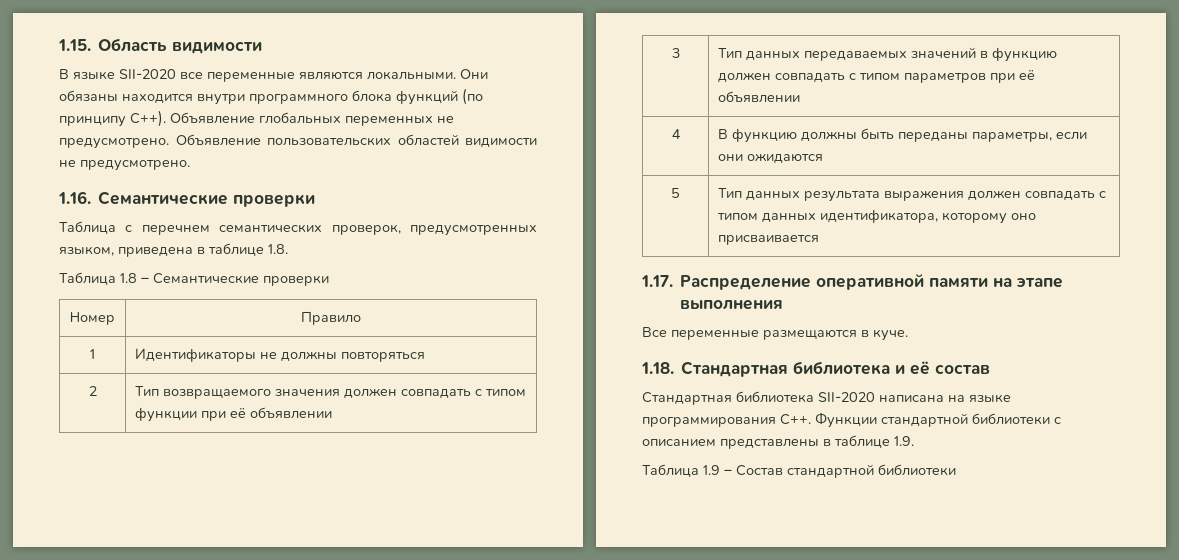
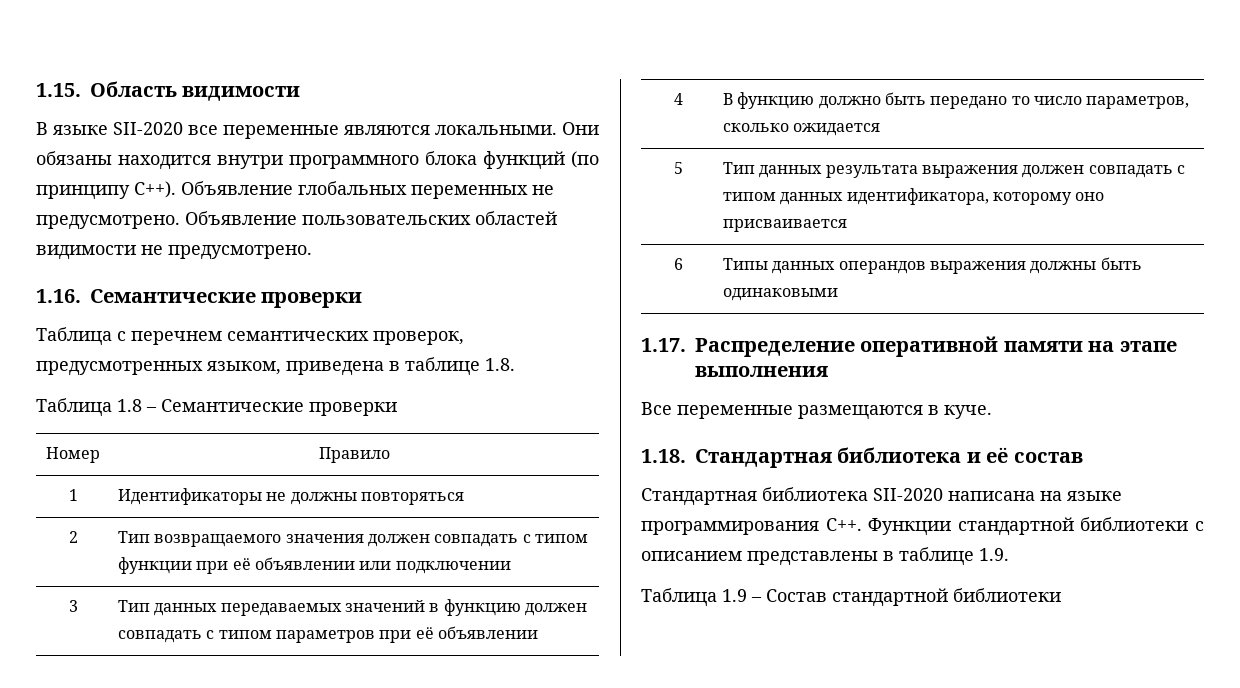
- 2 | Тип возвращаемого значения должен совпадать с типом функции при её объявлении
+ 2 | Тип возвращаемого значения должен совпадать с типом функции при её объявлении или подключении
- 4 | В функцию должны быть переданы параметры, если они ожидаются
+ 4 | В функцию должно быть передано то число параметров, сколько ожидается
+ 6 | Типы данных операндов выражения должны быть одинаковыми

